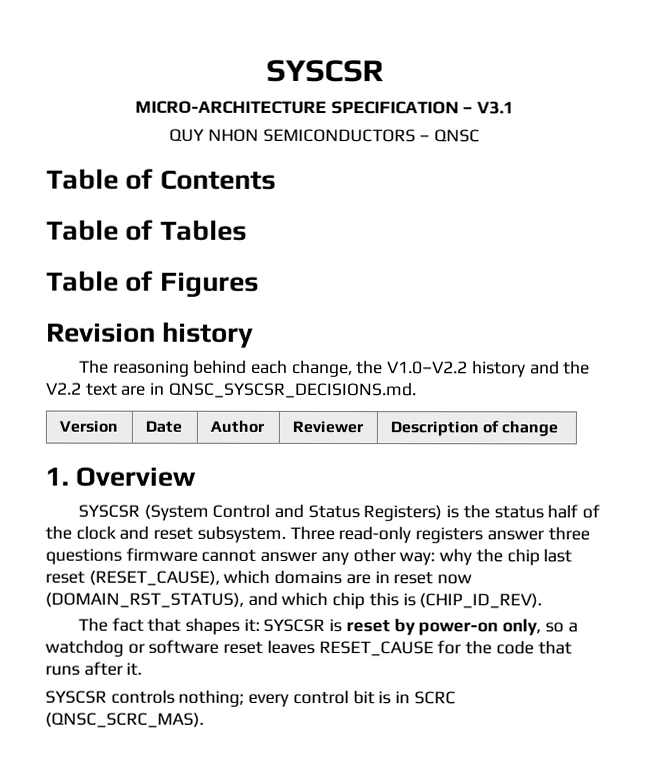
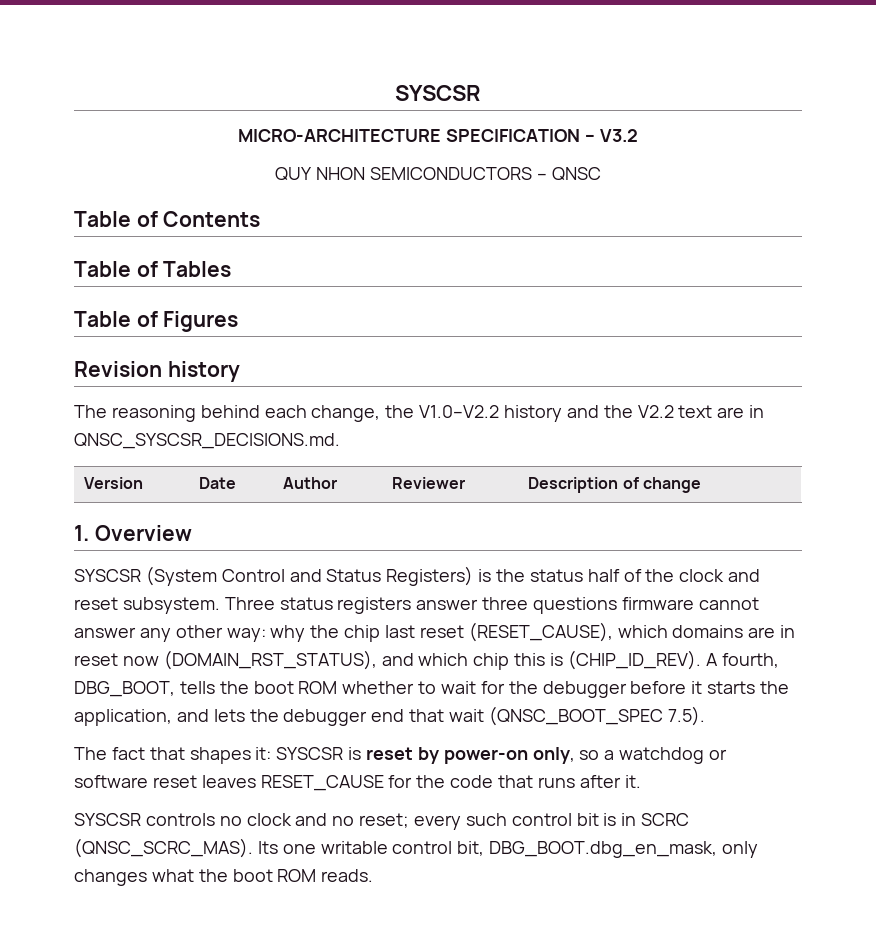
- MICRO-ARCHITECTURE SPECIFICATION – V3.1
+ MICRO-ARCHITECTURE SPECIFICATION – V3.2
- Three read-only registers answer three questions firmware cannot answer any other way: why the chip last reset (RESET_CAUSE), which domains are in reset now (DOMAIN_RST_STATUS), and which chip this is (CHIP_ID_REV).
+ Three status registers answer three questions firmware cannot answer any other way: why the chip last reset (RESET_CAUSE), which domains are in reset now (DOMAIN_RST_STATUS), and which chip this is (CHIP_ID_REV). A fourth, DBG_BOOT, tells the boot ROM whether to wait for the debugger before it starts the application, and lets the debugger end that wait (QNSC_BOOT_SPEC 7.5).
- SYSCSR controls nothing; every control bit is in SCRC (QNSC_SCRC_MAS).
+ SYSCSR controls no clock and no reset; every such control bit is in SCRC (QNSC_SCRC_MAS).
+ Its one writable control bit, DBG_BOOT.dbg_en_mask, only changes what the boot ROM reads.

